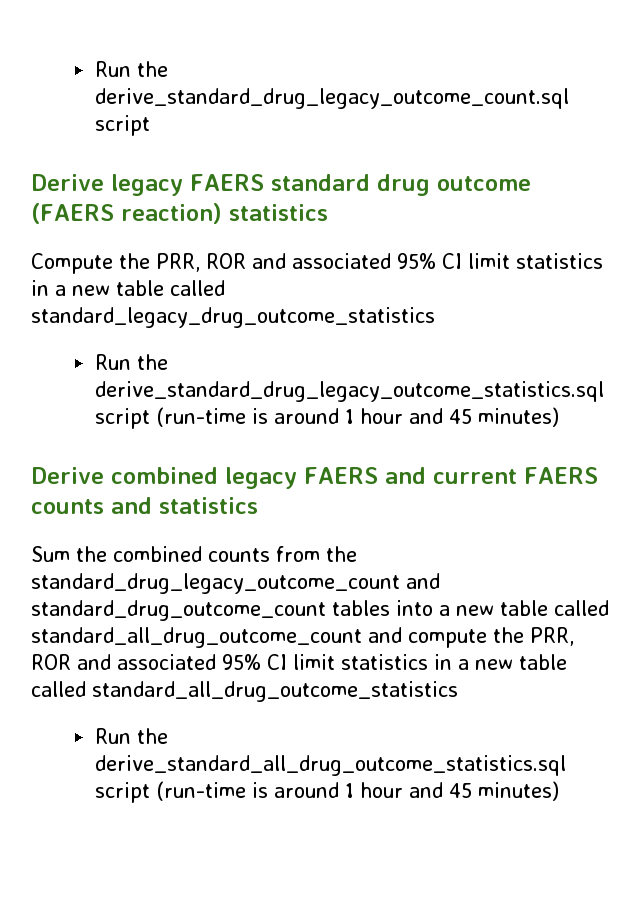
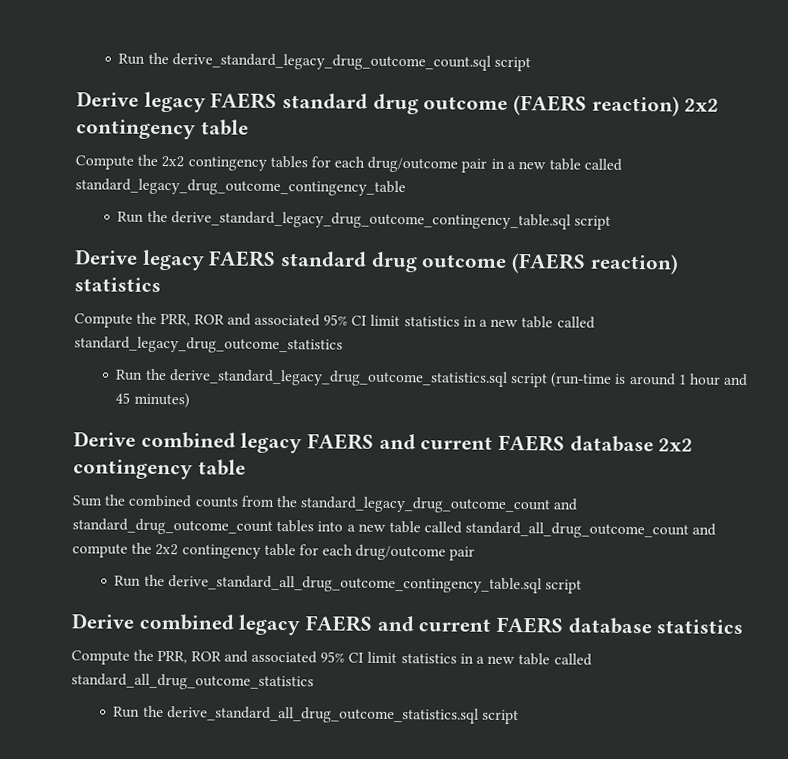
- Run the derive_standard_drug_legacy_outcome_count.sql script
+ Run the derive_standard_legacy_drug_outcome_count.sql script
+ Derive legacy FAERS standard drug outcome (FAERS reaction) 2x2 contingency table
+ Compute the 2x2 contingency tables for each drug/outcome pair in a new table called standard_legacy_drug_outcome_contingency_table
+ Run the derive_standard_legacy_drug_outcome_contingency_table.sql script
- Run the derive_standard_drug_legacy_outcome_statistics.sql script (run-time is around 1 hour and 45 minutes)
+ Run the derive_standard_legacy_drug_outcome_statistics.sql script (run-time is around 1 hour and 45 minutes)
- Derive combined legacy FAERS and current FAERS counts and statistics
+ Derive combined legacy FAERS and current FAERS database 2x2 contingency table
- Sum the combined counts from the standard_drug_legacy_outcome_count and standard_drug_outcome_count tables into a new table called standard_all_drug_outcome_count and compute the PRR, ROR and associated 95% CI limit statistics in a new table called standard_all_drug_outcome_statistics
+ Sum the combined counts from the standard_legacy_drug_outcome_count and standard_drug_outcome_count tables into a new table called standard_all_drug_outcome_count and compute the 2x2 contingency table for each drug/outcome pair
+ Run the derive_standard_all_drug_outcome_contingency_table.sql script
+ Derive combined legacy FAERS and current FAERS database statistics
+ Compute the PRR, ROR and associated 95% CI limit statistics in a new table called standard_all_drug_outcome_statistics
- Run the derive_standard_all_drug_outcome_statistics.sql script (run-time is around 1 hour and 45 minutes)
+ Run the derive_standard_all_drug_outcome_statistics.sql script

